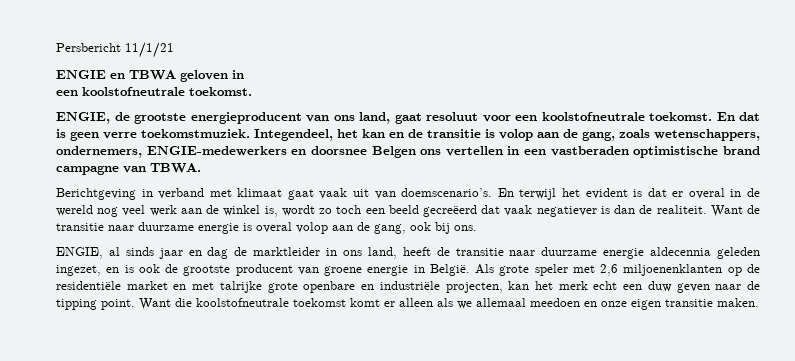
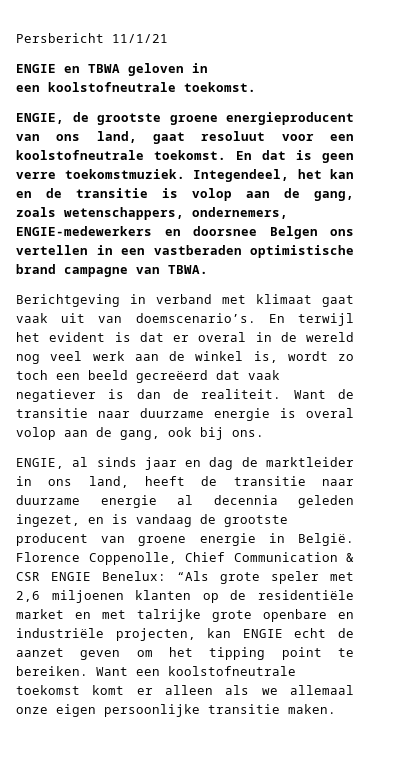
- ENGIE, de grootste energieproducent van ons land, gaat resoluut voor een koolstofneutrale toekomst.
+ ENGIE, de grootste groene energieproducent van ons land, gaat resoluut voor een koolstofneutrale toekomst.
- ENGIE, al sinds jaar en dag de marktleider in ons land, heeft de transitie naar duurzame energie aldecennia geleden ingezet, en is ook de grootste producent van groene energie in België.
+ ENGIE, al sinds jaar en dag de marktleider in ons land, heeft de transitie naar duurzame energie al decennia geleden ingezet, en is vandaag de grootste producent van groene energie in België.
- Als grote speler met 2,6 miljoenenklanten op de residentiële market en met talrijke grote openbare en industriële projecten, kan het merk echt een duw geven naar de tipping point. Want die koolstofneutrale toekomst komt er alleen als we allemaal meedoen en onze eigen transitie maken.
+ Florence Coppenolle, Chief Communication & CSR ENGIE Benelux: “Als grote speler met 2,6 miljoenen klanten op de residentiële market en met talrijke grote openbare en industriële projecten, kan ENGIE echt de aanzet geven om het tipping point te bereiken. Want een koolstofneutrale toekomst komt er alleen als we allemaal onze eigen persoonlijke transitie maken.

